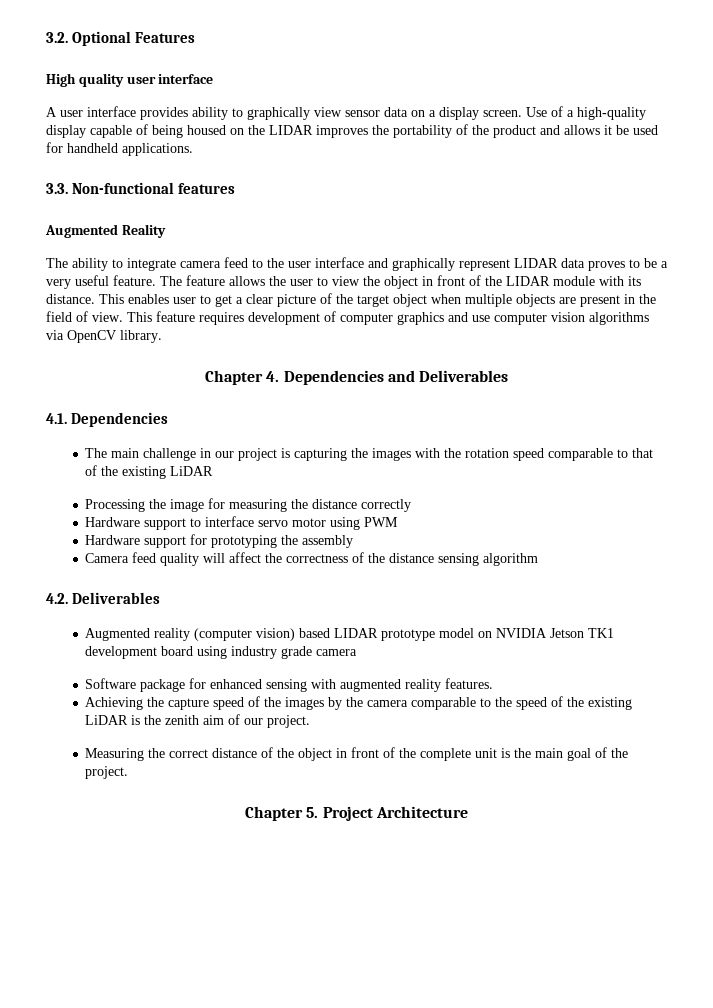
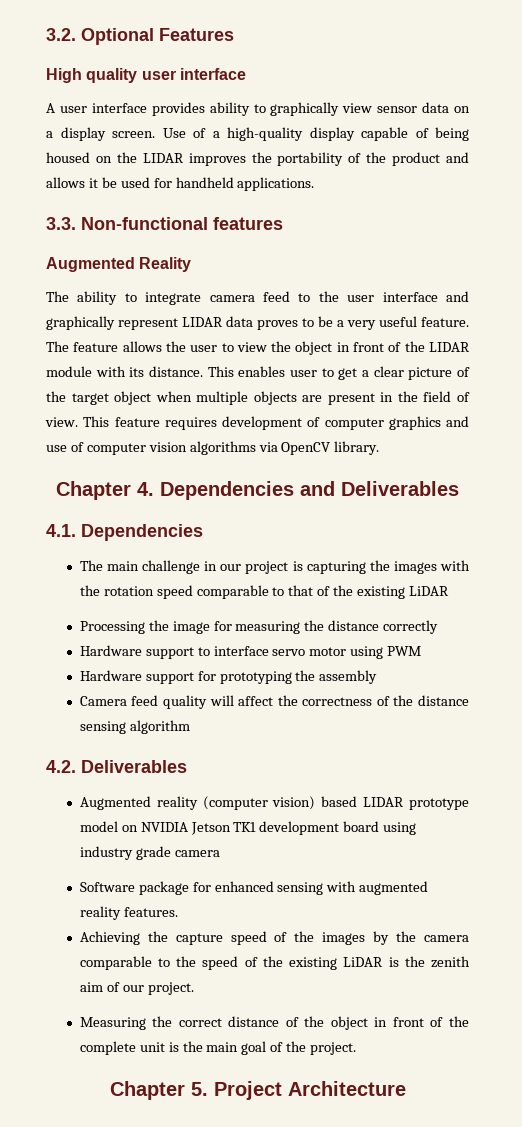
- This feature requires development of computer graphics and use computer vision algorithms via OpenCV library.
+ This feature requires development of computer graphics and use of computer vision algorithms via OpenCV library.

